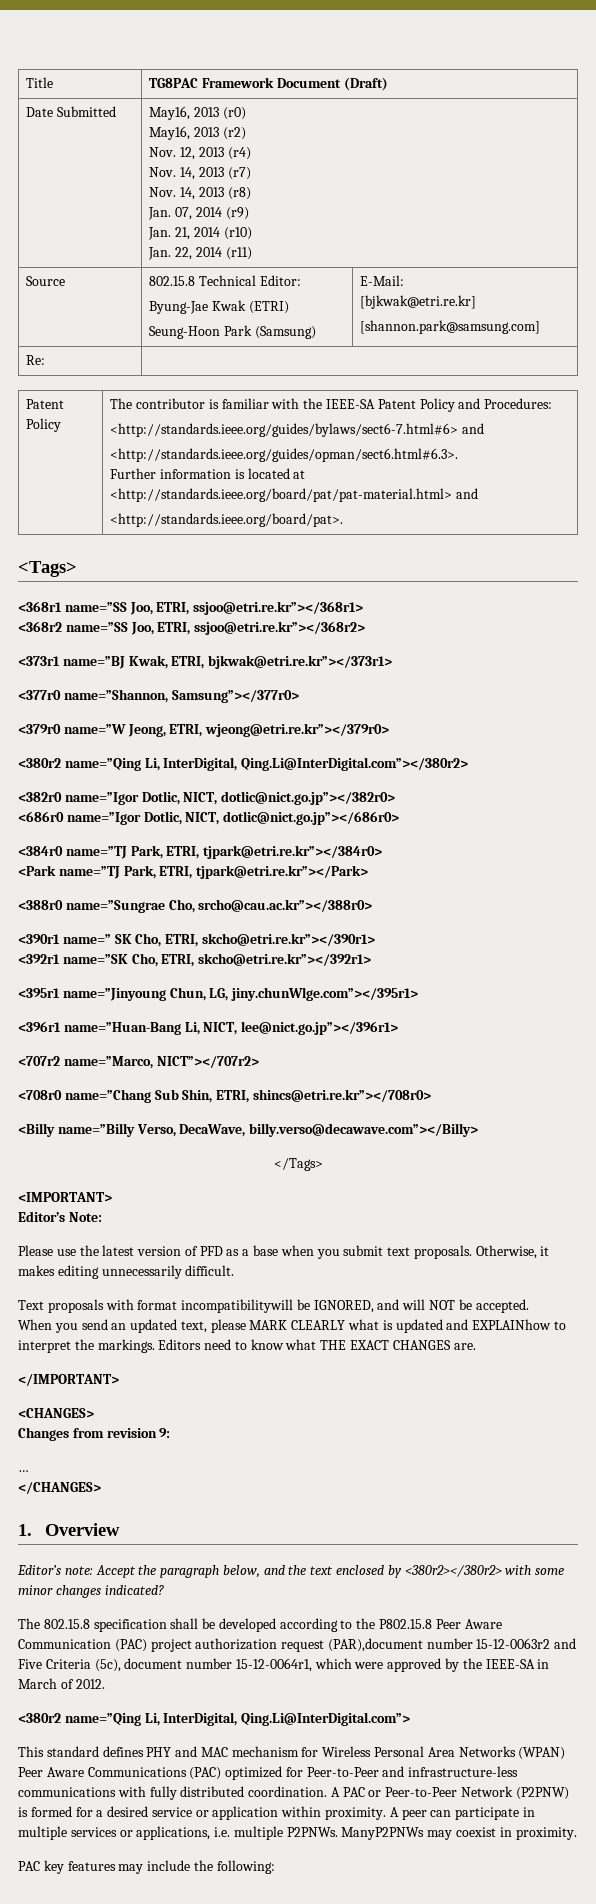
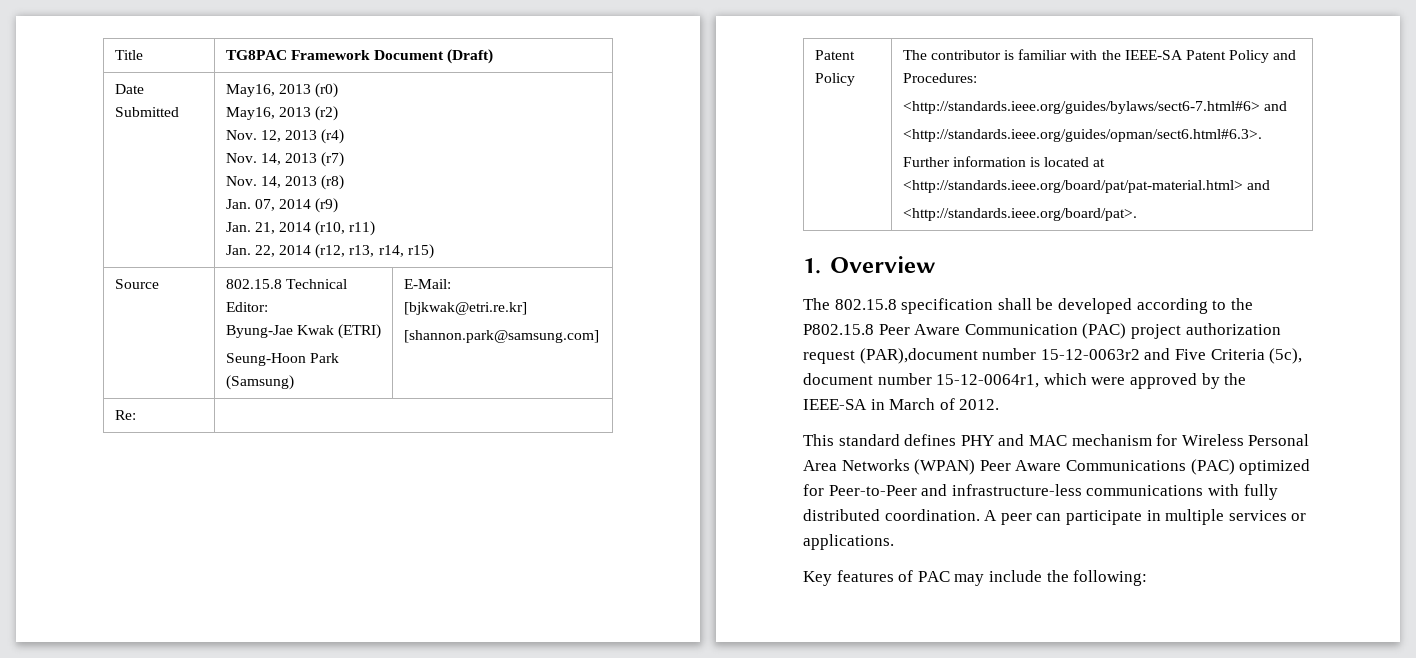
  Date Submitted | May16, 2013 (r0)
  May16, 2013 (r2)
  Nov. 12, 2013 (r4)
  Nov. 14, 2013 (r7)
  Nov. 14, 2013 (r8)
  Jan. 07, 2014 (r9)
- Jan. 21, 2014 (r10)
- Jan. 22, 2014 (r11)
+ Jan. 21, 2014 (r10, r11)
+ Jan. 22, 2014 (r12, r13, r14, r15)
- <Tags>
- <368r1 name=”SS Joo, ETRI, ssjoo@etri.re.kr”></368r1>
- <368r2 name=”SS Joo, ETRI, ssjoo@etri.re.kr”></368r2>
- <373r1 name=”BJ Kwak, ETRI, bjkwak@etri.re.kr”></373r1>
- <377r0 name=”Shannon, Samsung”></377r0>
- <379r0 name=”W Jeong, ETRI, wjeong@etri.re.kr”></379r0>
- <380r2 name=”Qing Li, InterDigital, Qing.Li@InterDigital.com”></380r2>
- <382r0 name=”Igor Dotlic, NICT, dotlic@nict.go.jp”></382r0>
- <686r0 name=”Igor Dotlic, NICT, dotlic@nict.go.jp”></686r0>
- <384r0 name=”TJ Park, ETRI, tjpark@etri.re.kr”></384r0>
- <Park name=”TJ Park, ETRI, tjpark@etri.re.kr”></Park>
- <388r0 name=”Sungrae Cho, srcho@cau.ac.kr”></388r0>
- <390r1 name=” SK Cho, ETRI, skcho@etri.re.kr”></390r1>
- <392r1 name=”SK Cho, ETRI, skcho@etri.re.kr”></392r1>
- <395r1 name=”Jinyoung Chun, LG, jiny.chunWlge.com”></395r1>
- <396r1 name=”Huan-Bang Li, NICT, lee@nict.go.jp”></396r1>
- <707r2 name=”Marco, NICT”></707r2>
- <708r0 name=”Chang Sub Shin, ETRI, shincs@etri.re.kr”></708r0>
- <Billy name=”Billy Verso, DecaWave, billy.verso@decawave.com”></Billy>
- </Tags>
- <IMPORTANT>
- Editor’s Note:
- Please use the latest version of PFD as a base when you submit text proposals. Otherwise, it makes editing unnecessarily difficult.
- Text proposals with format incompatibilitywill be IGNORED, and will NOT be accepted.
- When you send an updated text, please MARK CLEARLY what is updated and EXPLAINhow to interpret the markings. Editors need to know what THE EXACT CHANGES are.
- </IMPORTANT>
- <CHANGES>
- Changes from revision 9:
- …
- </CHANGES>
  1. Overview
- Editor’s note: Accept the paragraph below, and the text enclosed by <380r2></380r2> with some minor changes indicated?
- <380r2 name=”Qing Li, InterDigital, Qing.Li@InterDigital.com”>
- A PAC or Peer-to-Peer Network (P2PNW) is formed for a desired service or application within proximity. A peer can participate in multiple services or applications, i.e. multiple P2PNWs. ManyP2PNWs may coexist in proximity.
- PAC key features may include the following:
+ A peer can participate in multiple services or applications.
+ Key features of PAC may include the following:

